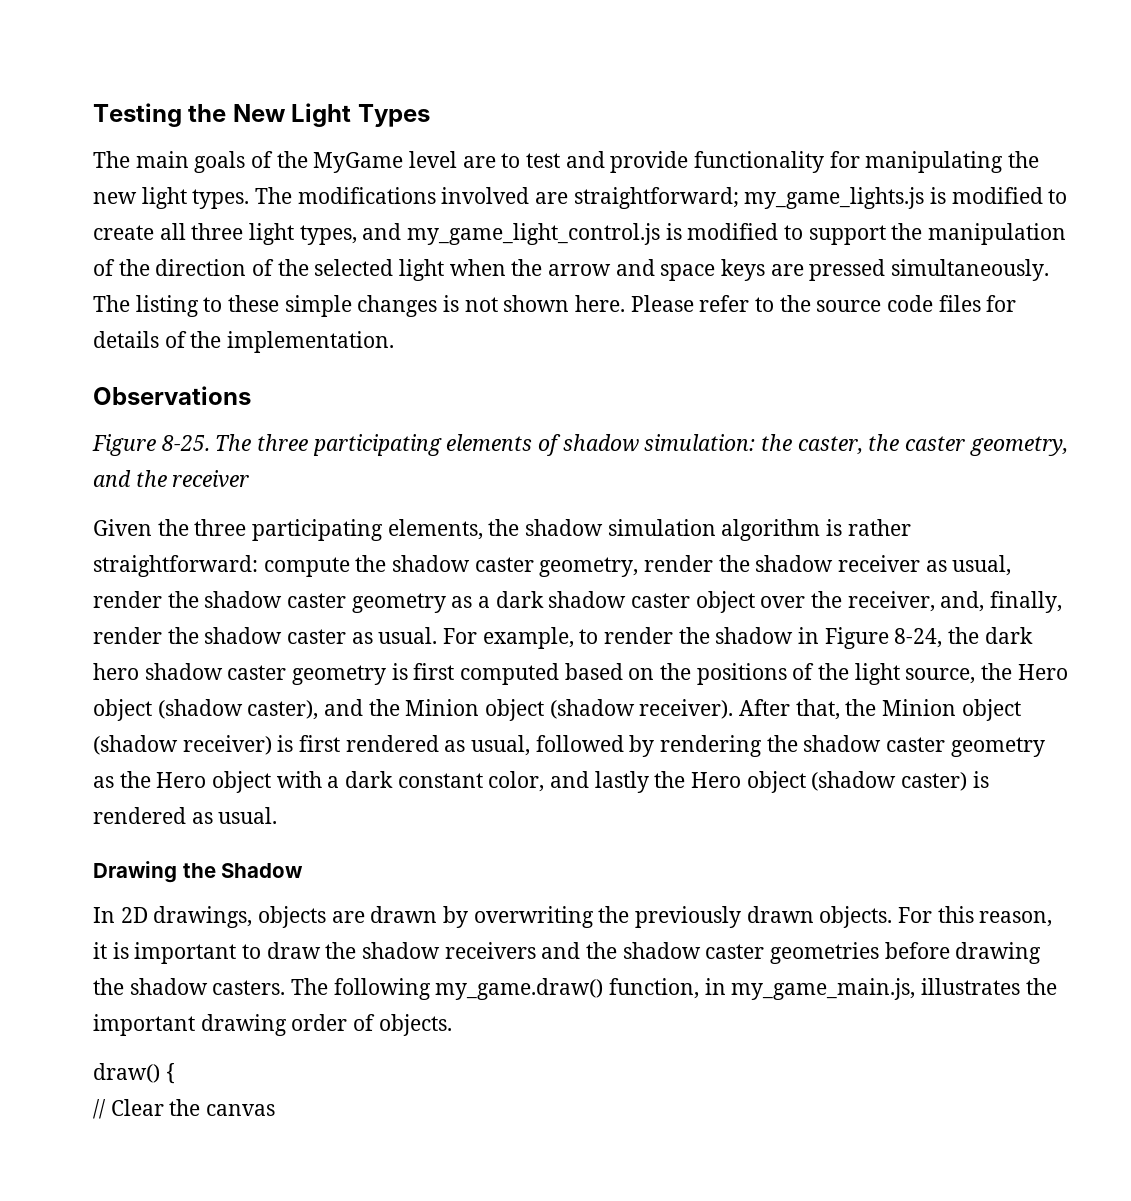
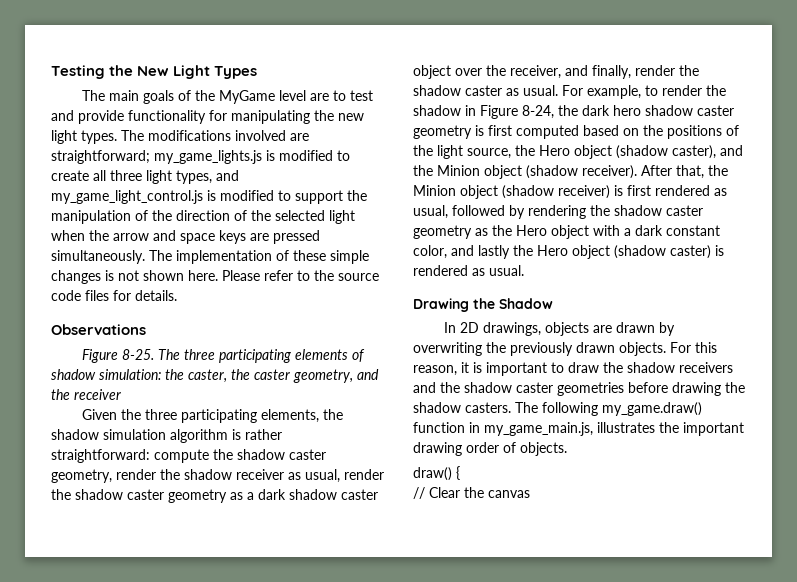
- The listing to these simple changes is not shown here.
+ The implementation of these simple changes is not shown here.
- Please refer to the source code files for details of the implementation.
+ Please refer to the source code files for details.
- Given the three participating elements, the shadow simulation algorithm is rather straightforward: compute the shadow caster geometry, render the shadow receiver as usual, render the shadow caster geometry as a dark shadow caster object over the receiver, and, finally, render the shadow caster as usual.
+ Given the three participating elements, the shadow simulation algorithm is rather straightforward: compute the shadow caster geometry, render the shadow receiver as usual, render the shadow caster geometry as a dark shadow caster object over the receiver, and finally, render the shadow caster as usual.
- The following my_game.draw() function, in my_game_main.js, illustrates the important drawing order of objects.
+ The following my_game.draw() function in my_game_main.js, illustrates the important drawing order of objects.

